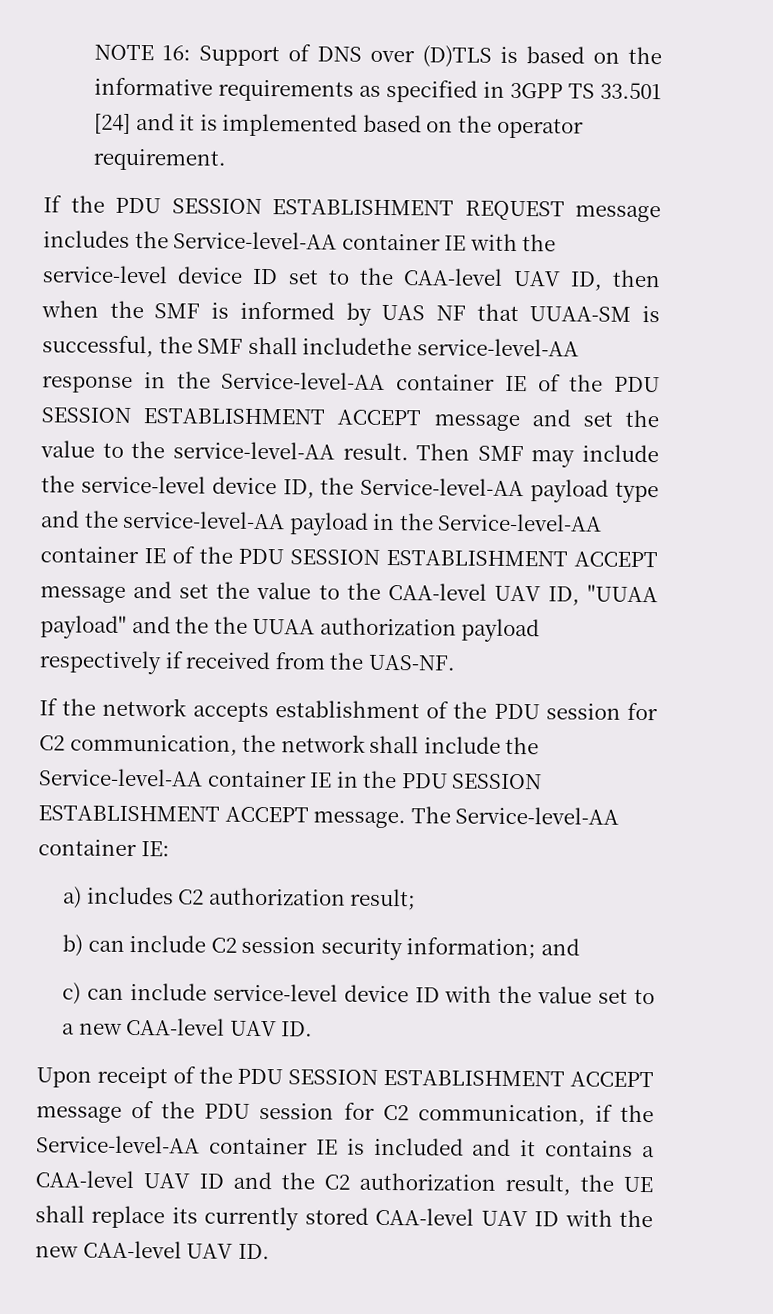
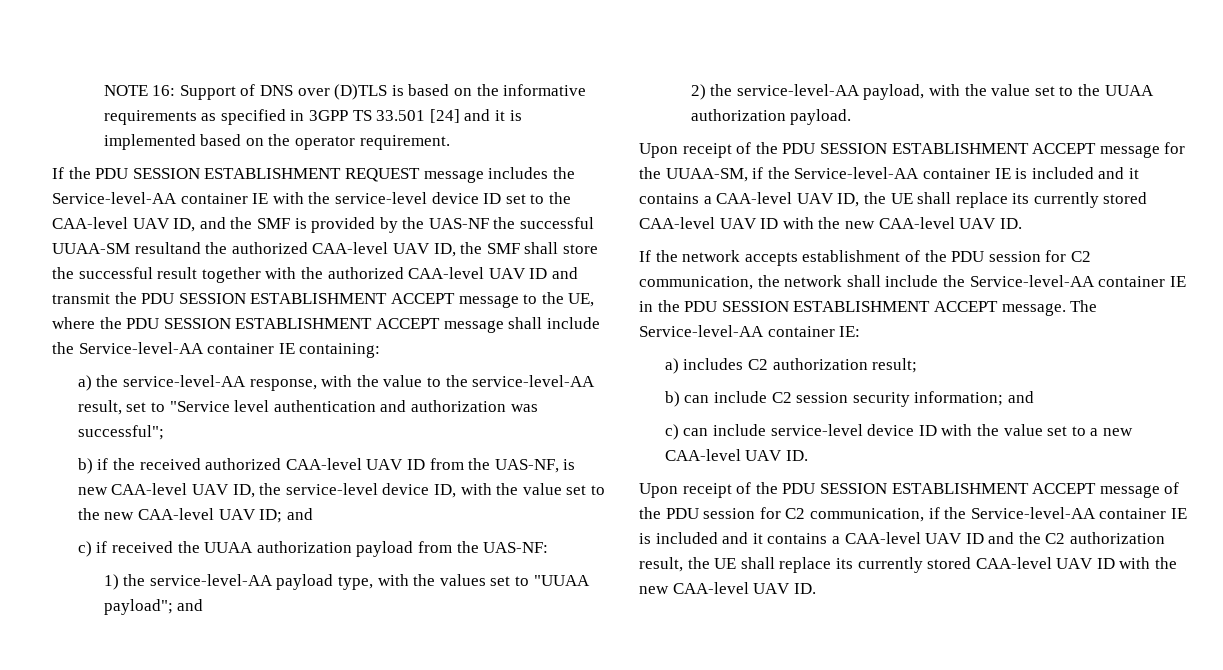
- If the PDU SESSION ESTABLISHMENT REQUEST message includes the Service-level-AA container IE with the service-level device ID set to the CAA-level UAV ID, then when the SMF is informed by UAS NF that UUAA-SM is successful, the SMF shall includethe service-level-AA response in the Service-level-AA container IE of the PDU SESSION ESTABLISHMENT ACCEPT message and set the value to the service-level-AA result. Then SMF may include the service-level device ID, the Service-level-AA payload type and the service-level-AA payload in the Service-level-AA container IE of the PDU SESSION ESTABLISHMENT ACCEPT message and set the value to the CAA-level UAV ID, "UUAA payload" and the the UUAA authorization payload respectively if received from the UAS-NF.
+ If the PDU SESSION ESTABLISHMENT REQUEST message includes the Service-level-AA container IE with the service-level device ID set to the CAA-level UAV ID, and the SMF is provided by the UAS-NF the successful UUAA-SM resultand the authorized CAA-level UAV ID, the SMF shall store the successful result together with the authorized CAA-level UAV ID and transmit the PDU SESSION ESTABLISHMENT ACCEPT message to the UE, where the PDU SESSION ESTABLISHMENT ACCEPT message shall include the Service-level-AA container IE containing:
+ a) the service-level-AA response, with the value to the service-level-AA result, set to "Service level authentication and authorization was successful";
+ b) if the received authorized CAA-level UAV ID from the UAS-NF, is new CAA-level UAV ID, the service-level device ID, with the value set to the new CAA-level UAV ID; and
+ c) if received the UUAA authorization payload from the UAS-NF:
+ 1) the service-level-AA payload type, with the values set to "UUAA payload"; and
+ 2) the service-level-AA payload, with the value set to the UUAA authorization payload.
+ Upon receipt of the PDU SESSION ESTABLISHMENT ACCEPT message for the UUAA-SM, if the Service-level-AA container IE is included and it contains a CAA-level UAV ID, the UE shall replace its currently stored CAA-level UAV ID with the new CAA-level UAV ID.

